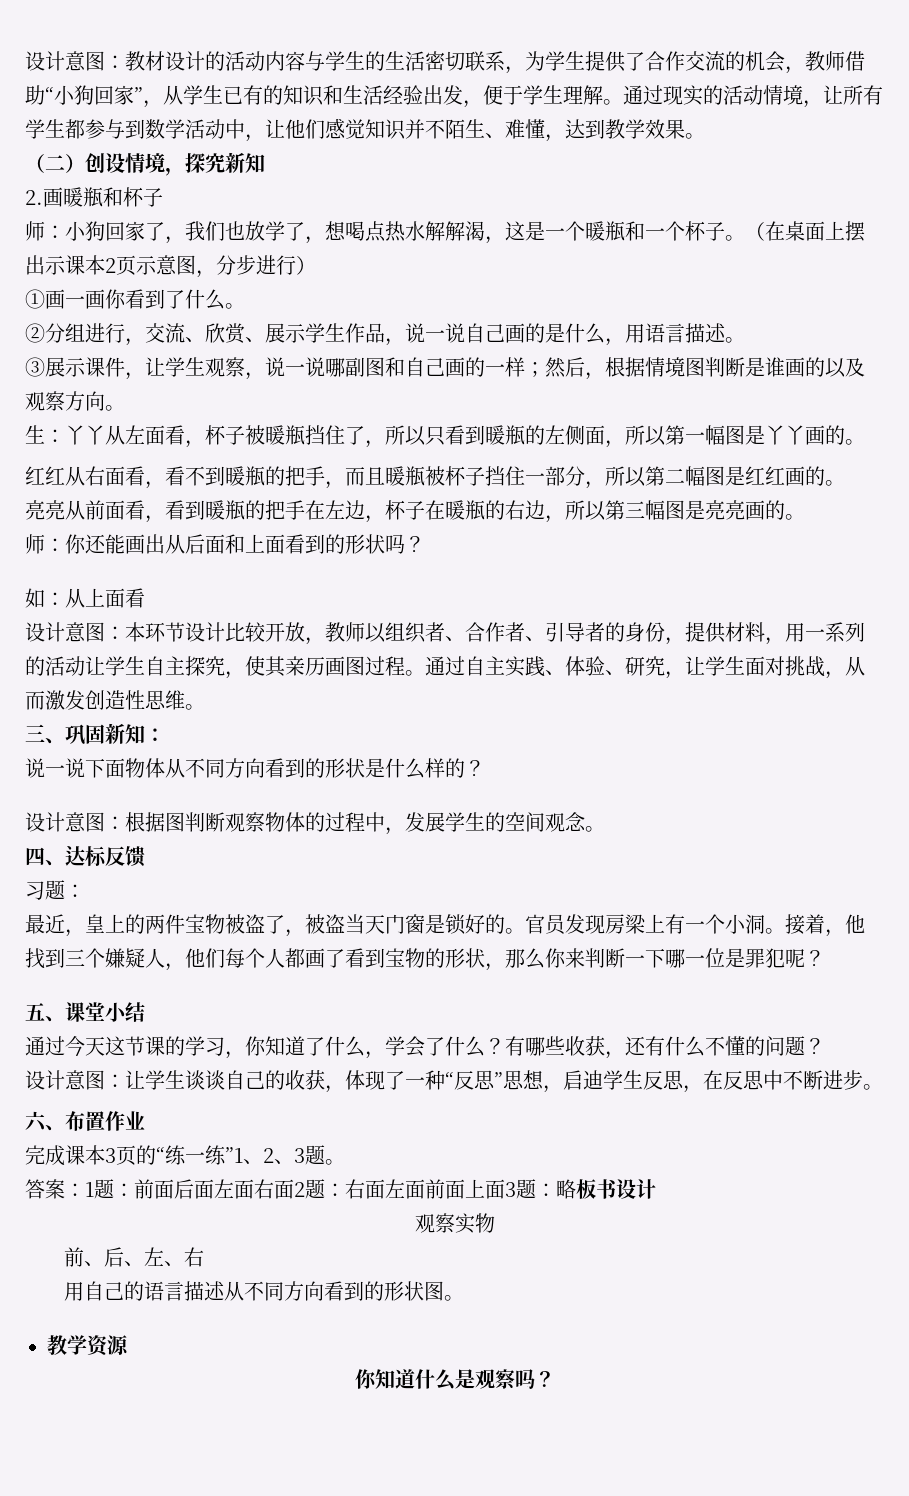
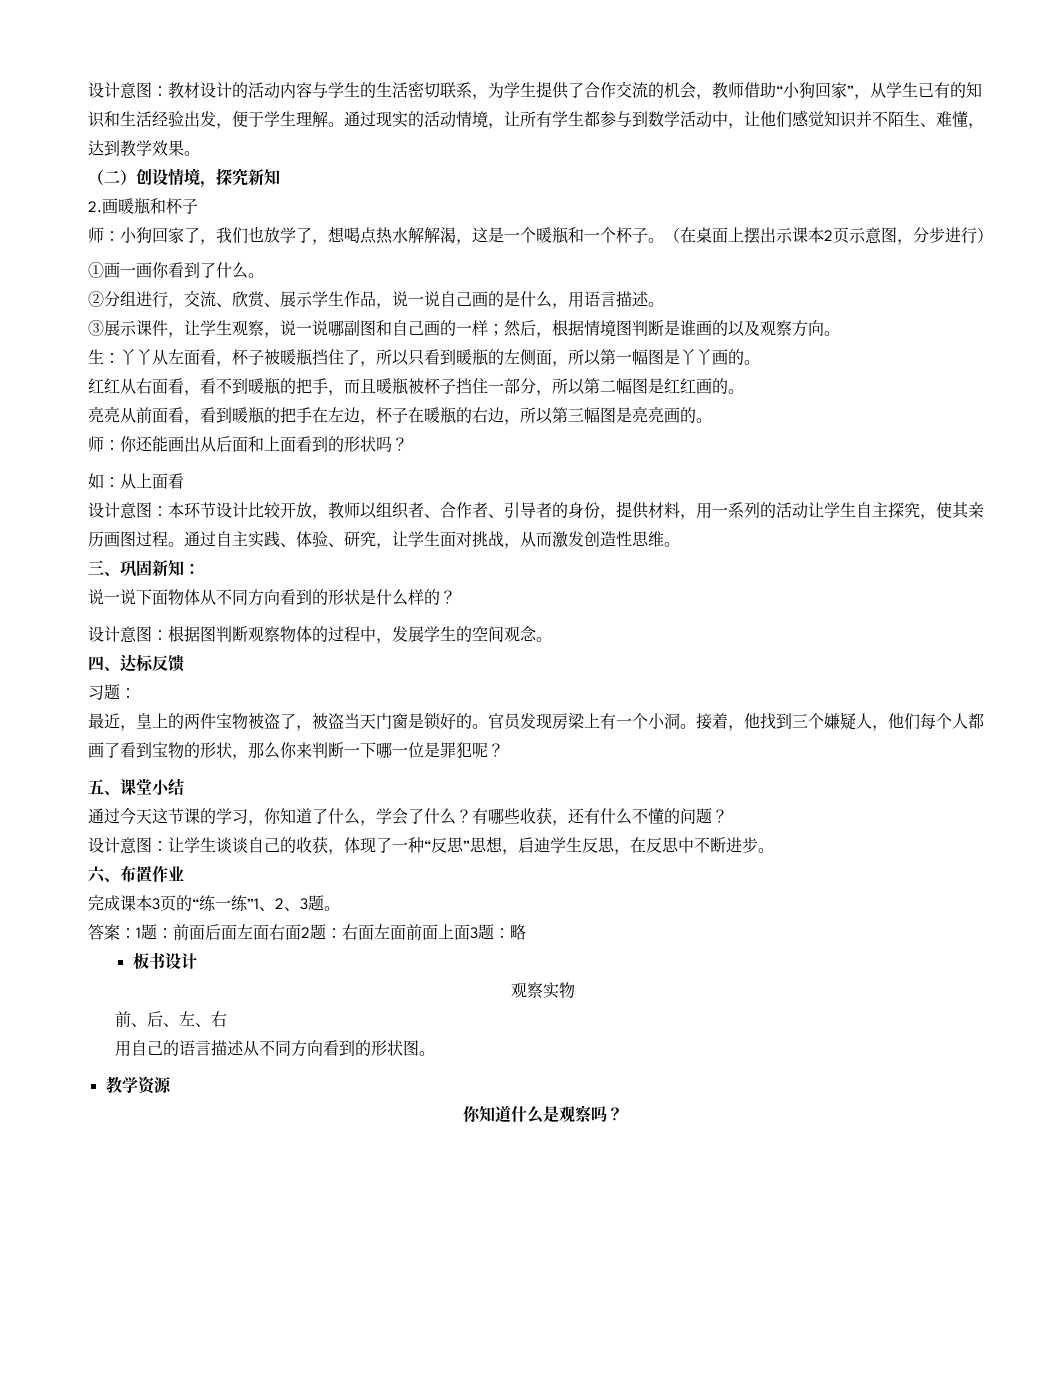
- 答案：1题：前面后面左面右面2题：右面左面前面上面3题：略板书设计
+ 答案：1题：前面后面左面右面2题：右面左面前面上面3题：略
+ 板书设计

